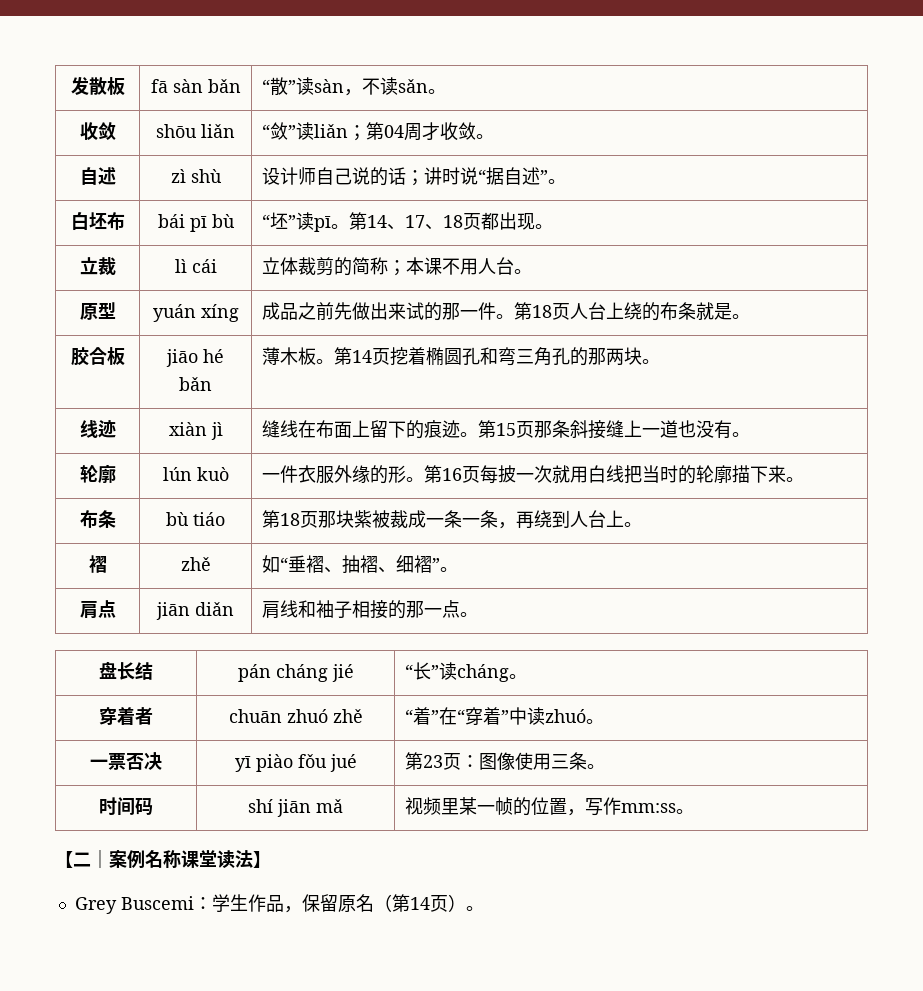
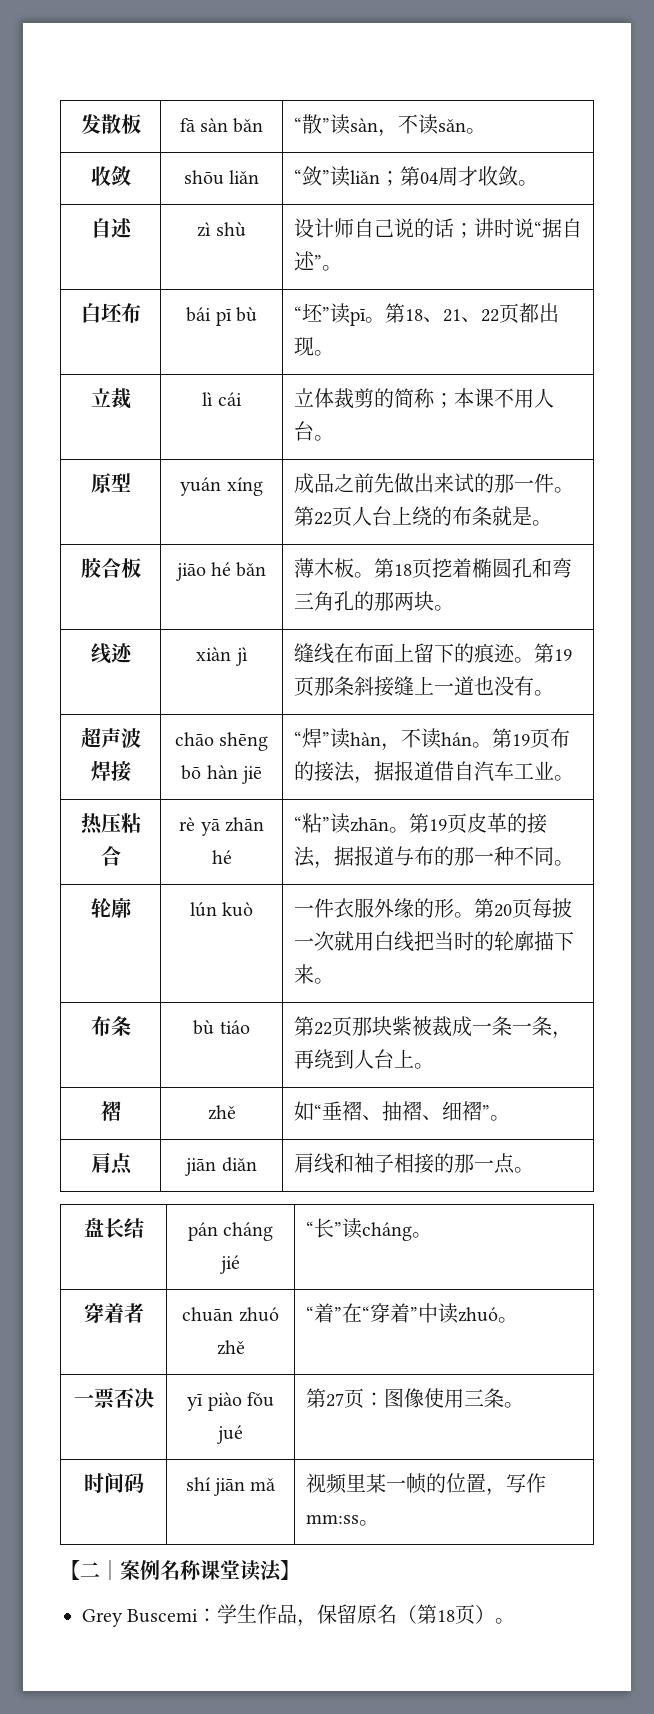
- 白坯布 | bái pī bù | “坯”读pī。第14、17、18页都出现。
+ 白坯布 | bái pī bù | “坯”读pī。第18、21、22页都出现。
- 原型 | yuán xíng | 成品之前先做出来试的那一件。第18页人台上绕的布条就是。
+ 原型 | yuán xíng | 成品之前先做出来试的那一件。第22页人台上绕的布条就是。
- 胶合板 | jiāo hé bǎn | 薄木板。第14页挖着椭圆孔和弯三角孔的那两块。
+ 胶合板 | jiāo hé bǎn | 薄木板。第18页挖着椭圆孔和弯三角孔的那两块。
- 线迹 | xiàn jì | 缝线在布面上留下的痕迹。第15页那条斜接缝上一道也没有。
+ 线迹 | xiàn jì | 缝线在布面上留下的痕迹。第19页那条斜接缝上一道也没有。
+ 超声波焊接 | chāo shēng bō hàn jiē | “焊”读hàn，不读hán。第19页布的接法，据报道借自汽车工业。
+ 热压粘合 | rè yā zhān hé | “粘”读zhān。第19页皮革的接法，据报道与布的那一种不同。
- 轮廓 | lún kuò | 一件衣服外缘的形。第16页每披一次就用白线把当时的轮廓描下来。
+ 轮廓 | lún kuò | 一件衣服外缘的形。第20页每披一次就用白线把当时的轮廓描下来。
- 布条 | bù tiáo | 第18页那块紫被裁成一条一条，再绕到人台上。
+ 布条 | bù tiáo | 第22页那块紫被裁成一条一条，再绕到人台上。
- 一票否决 | yī piào fǒu jué | 第23页：图像使用三条。
+ 一票否决 | yī piào fǒu jué | 第27页：图像使用三条。
- Grey Buscemi：学生作品，保留原名（第14页）。
+ Grey Buscemi：学生作品，保留原名（第18页）。

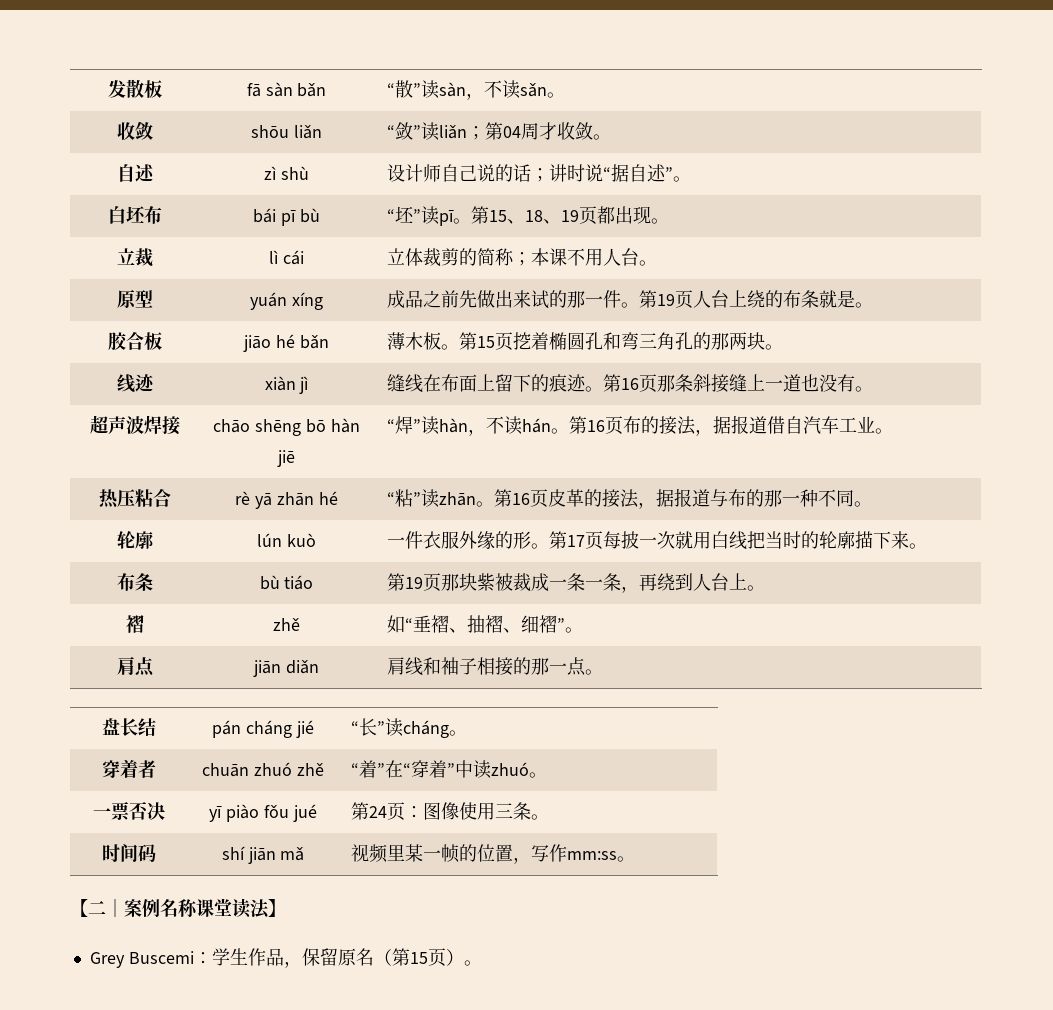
- 白坯布 | bái pī bù | “坯”读pī。第18、21、22页都出现。
+ 白坯布 | bái pī bù | “坯”读pī。第15、18、19页都出现。
- 原型 | yuán xíng | 成品之前先做出来试的那一件。第22页人台上绕的布条就是。
+ 原型 | yuán xíng | 成品之前先做出来试的那一件。第19页人台上绕的布条就是。
- 胶合板 | jiāo hé bǎn | 薄木板。第18页挖着椭圆孔和弯三角孔的那两块。
+ 胶合板 | jiāo hé bǎn | 薄木板。第15页挖着椭圆孔和弯三角孔的那两块。
- 线迹 | xiàn jì | 缝线在布面上留下的痕迹。第19页那条斜接缝上一道也没有。
+ 线迹 | xiàn jì | 缝线在布面上留下的痕迹。第16页那条斜接缝上一道也没有。
- 超声波焊接 | chāo shēng bō hàn jiē | “焊”读hàn，不读hán。第19页布的接法，据报道借自汽车工业。
+ 超声波焊接 | chāo shēng bō hàn jiē | “焊”读hàn，不读hán。第16页布的接法，据报道借自汽车工业。
- 热压粘合 | rè yā zhān hé | “粘”读zhān。第19页皮革的接法，据报道与布的那一种不同。
+ 热压粘合 | rè yā zhān hé | “粘”读zhān。第16页皮革的接法，据报道与布的那一种不同。
- 轮廓 | lún kuò | 一件衣服外缘的形。第20页每披一次就用白线把当时的轮廓描下来。
+ 轮廓 | lún kuò | 一件衣服外缘的形。第17页每披一次就用白线把当时的轮廓描下来。
- 布条 | bù tiáo | 第22页那块紫被裁成一条一条，再绕到人台上。
+ 布条 | bù tiáo | 第19页那块紫被裁成一条一条，再绕到人台上。
- 一票否决 | yī piào fǒu jué | 第27页：图像使用三条。
+ 一票否决 | yī piào fǒu jué | 第24页：图像使用三条。
- Grey Buscemi：学生作品，保留原名（第18页）。
+ Grey Buscemi：学生作品，保留原名（第15页）。

